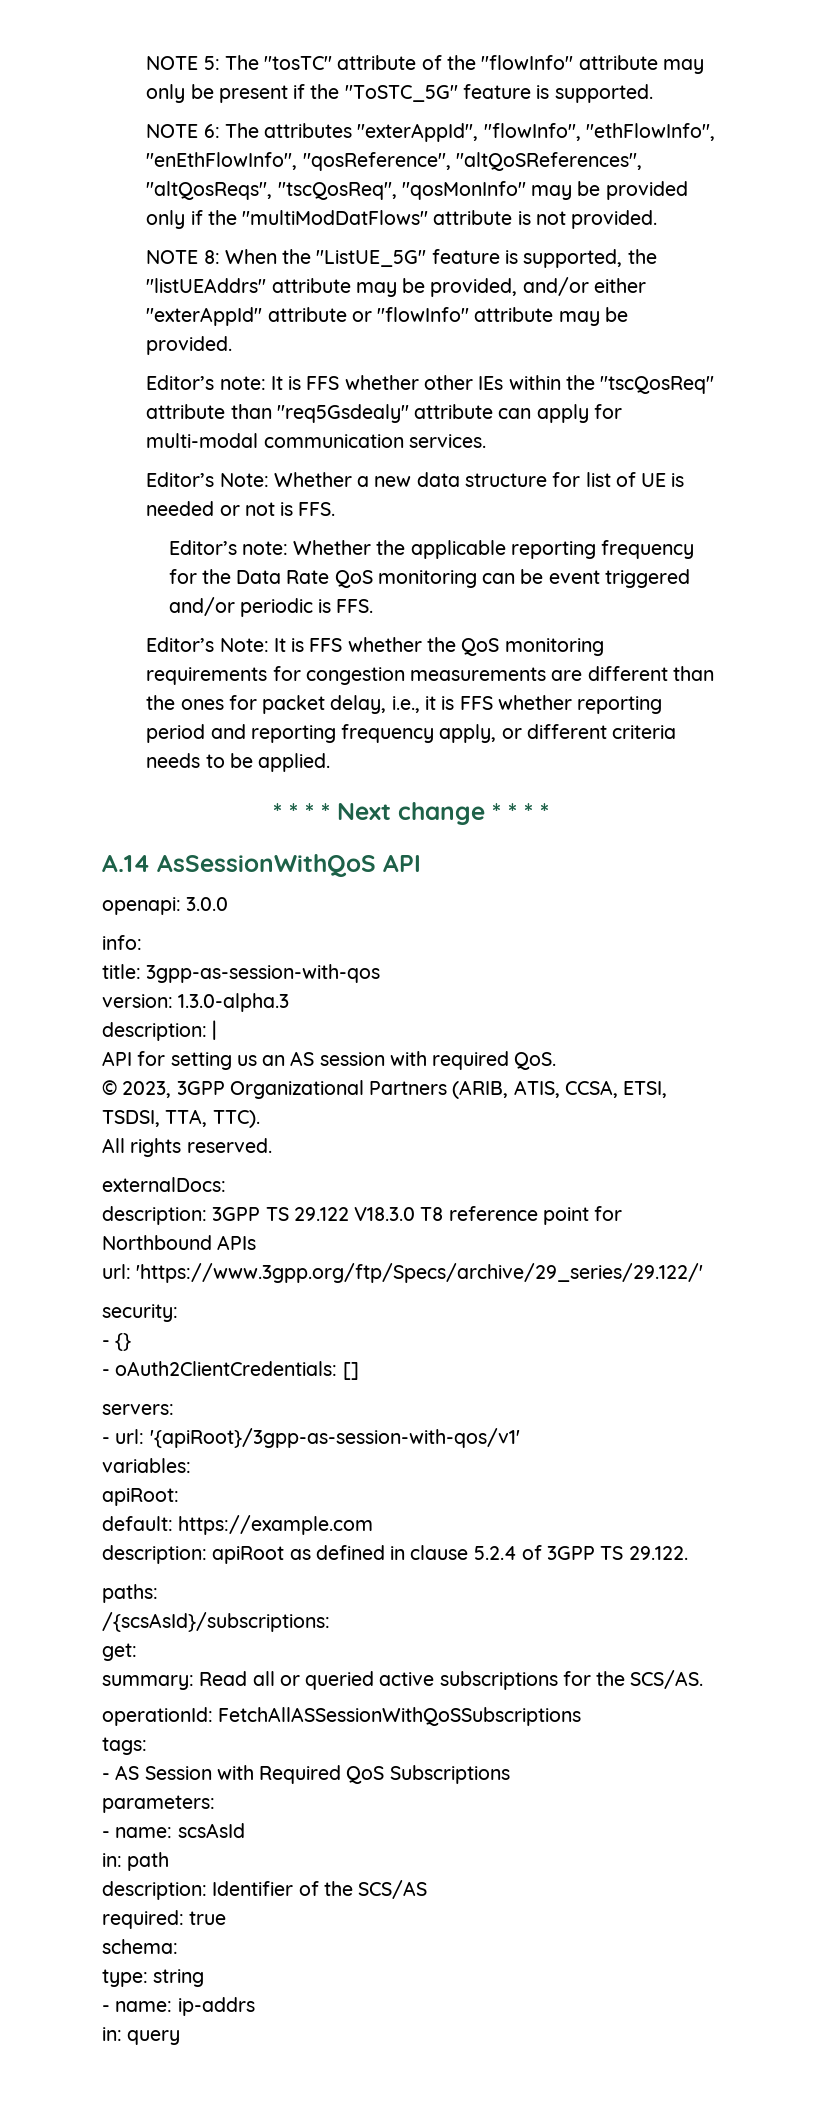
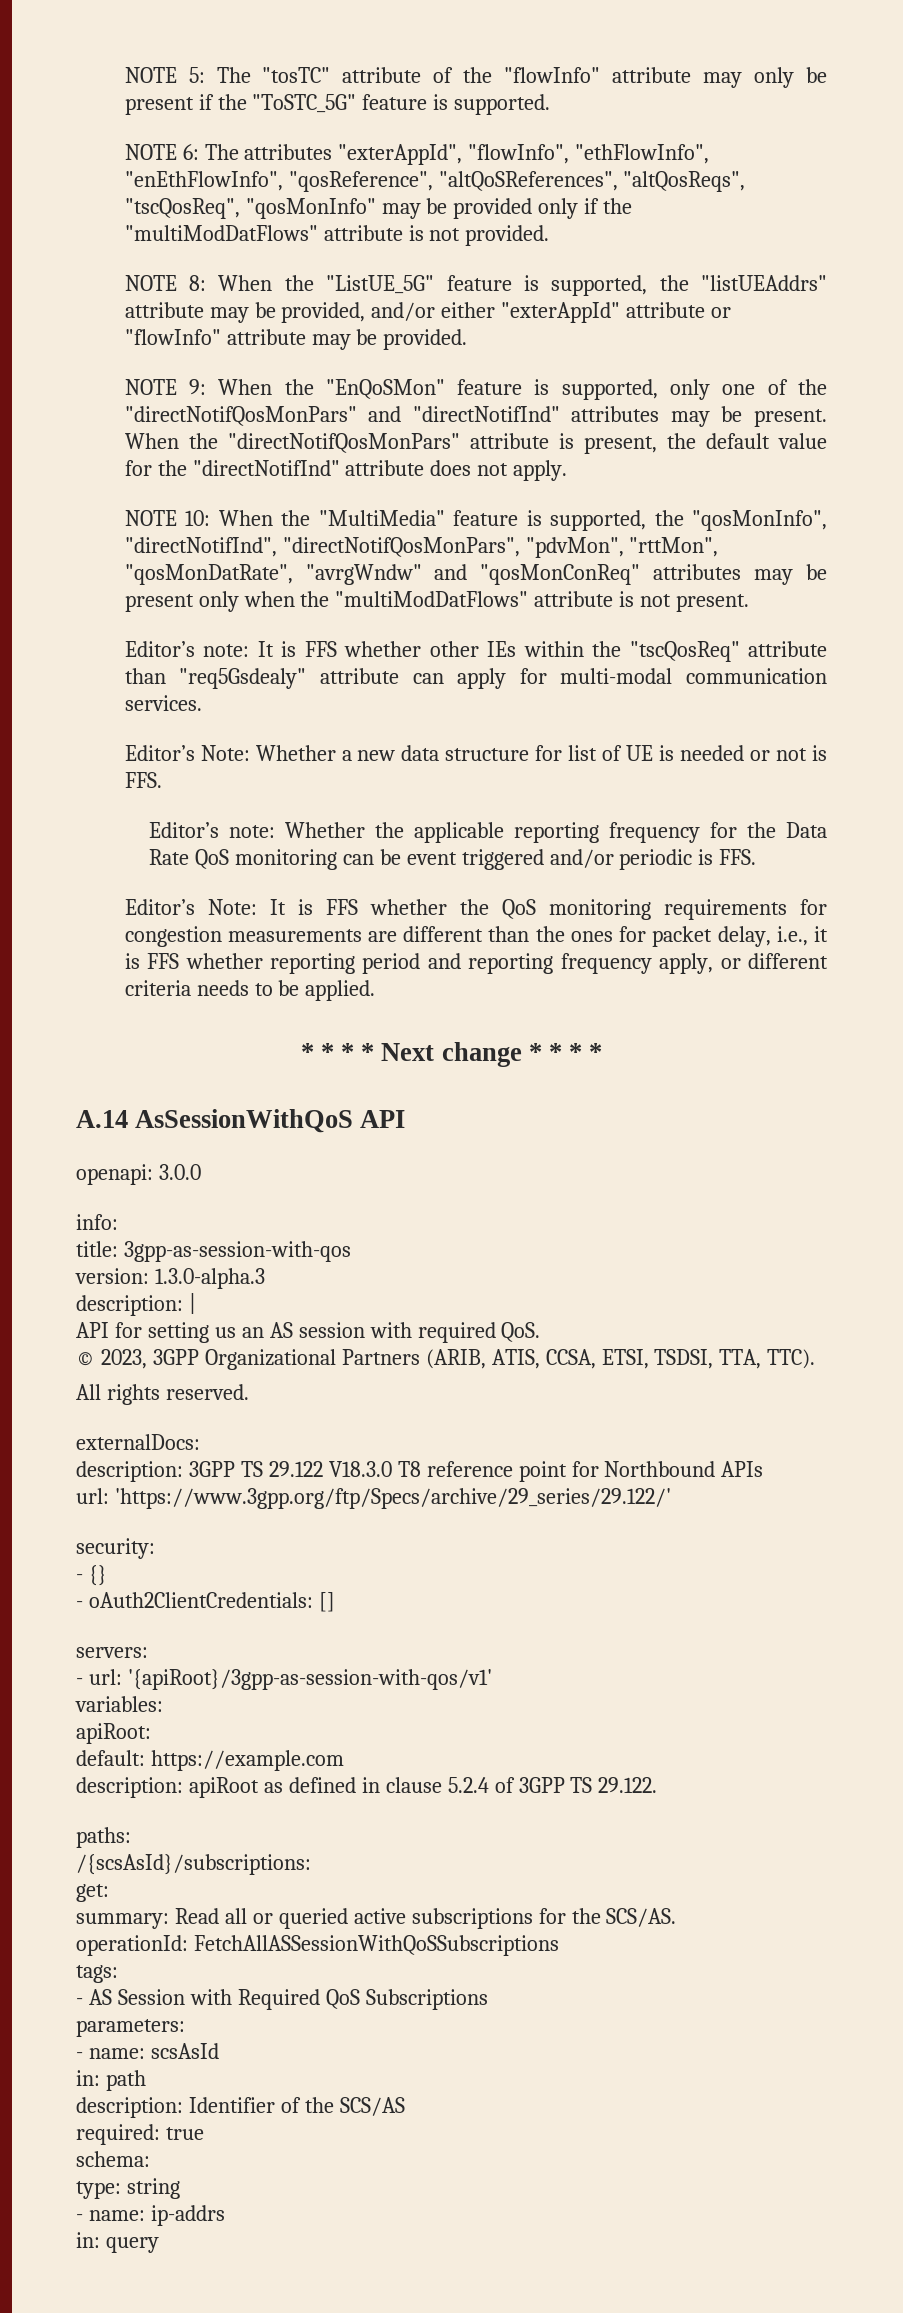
+ NOTE 9: When the "EnQoSMon" feature is supported, only one of the "directNotifQosMonPars" and "directNotifInd" attributes may be present. When the "directNotifQosMonPars" attribute is present, the default value for the "directNotifInd" attribute does not apply.
+ NOTE 10: When the "MultiMedia" feature is supported, the "qosMonInfo", "directNotifInd", "directNotifQosMonPars", "pdvMon", "rttMon", "qosMonDatRate", "avrgWndw" and "qosMonConReq" attributes may be present only when the "multiModDatFlows" attribute is not present.

